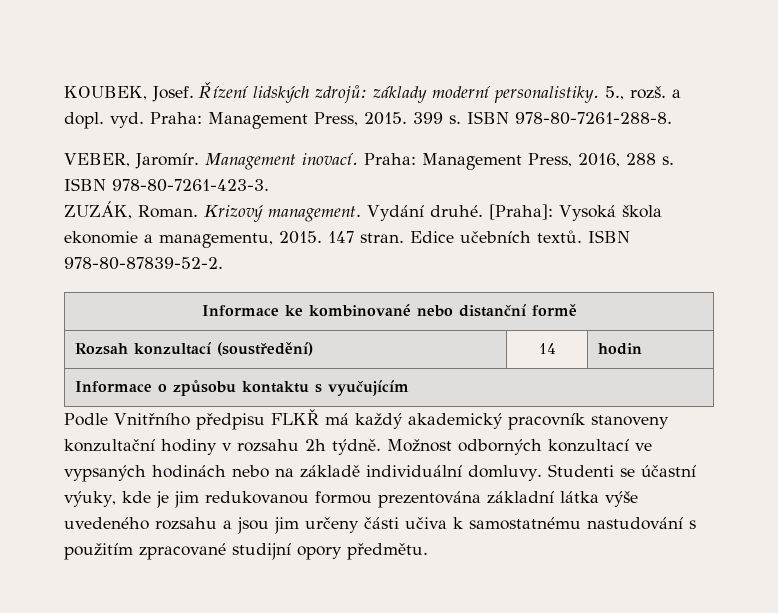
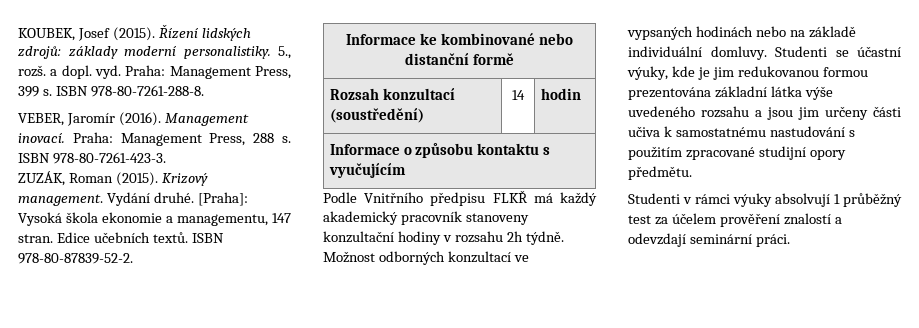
- KOUBEK, Josef.
+ KOUBEK, Josef (2015).
- Praha: Management Press, 2015. 399 s.
+ Praha: Management Press, 399 s.
- VEBER, Jaromír.
+ VEBER, Jaromír (2016).
- Praha: Management Press, 2016, 288 s.
+ Praha: Management Press, 288 s.
- ZUZÁK, Roman.
+ ZUZÁK, Roman (2015).
- [Praha]: Vysoká škola ekonomie a managementu, 2015. 147 stran.
+ [Praha]: Vysoká škola ekonomie a managementu, 147 stran.
+ Studenti v rámci výuky absolvují 1 průběžný test za účelem prověření znalostí a odevzdají seminární práci.

